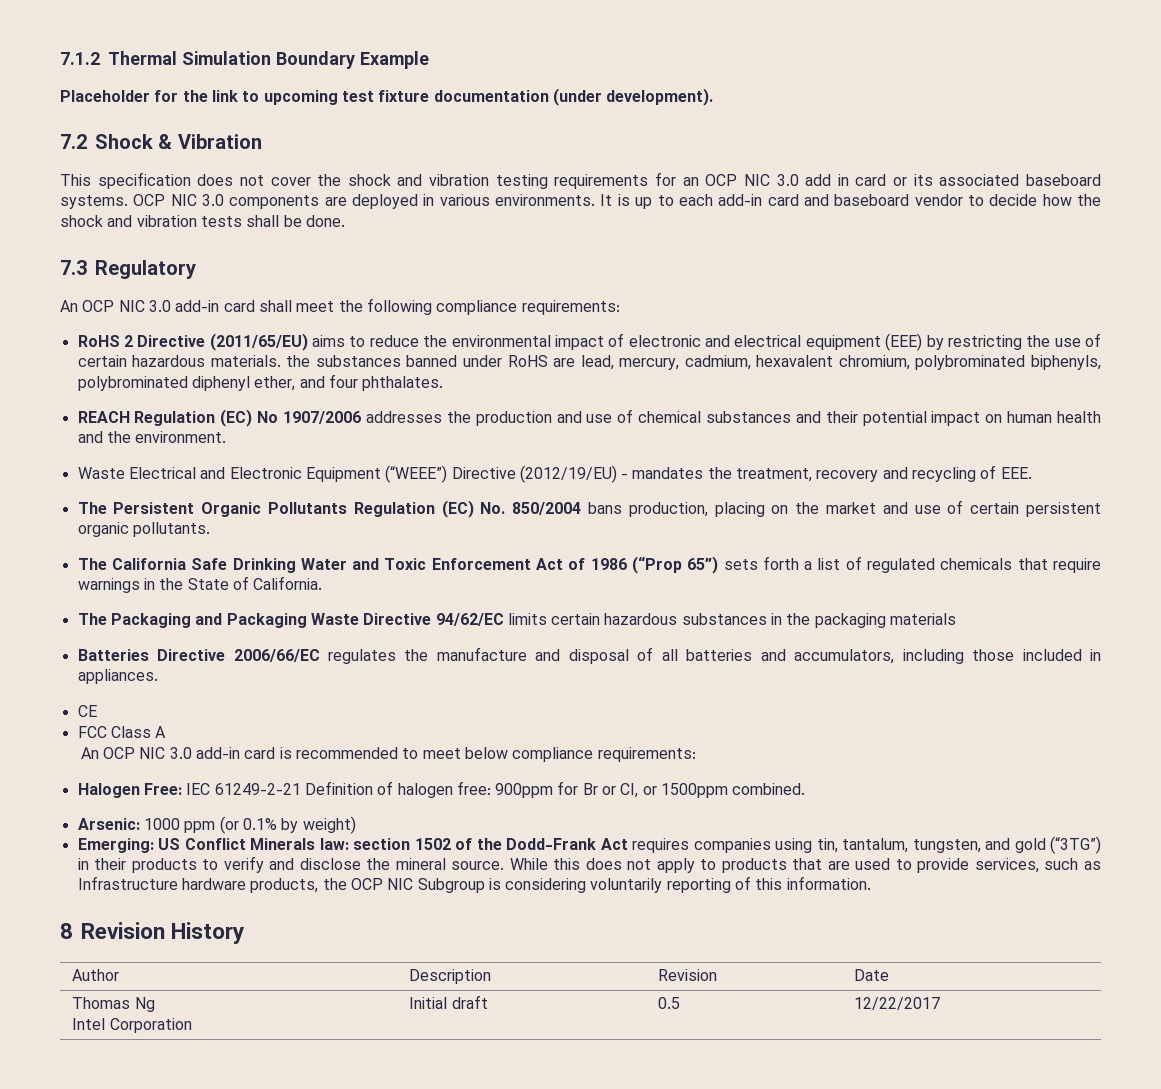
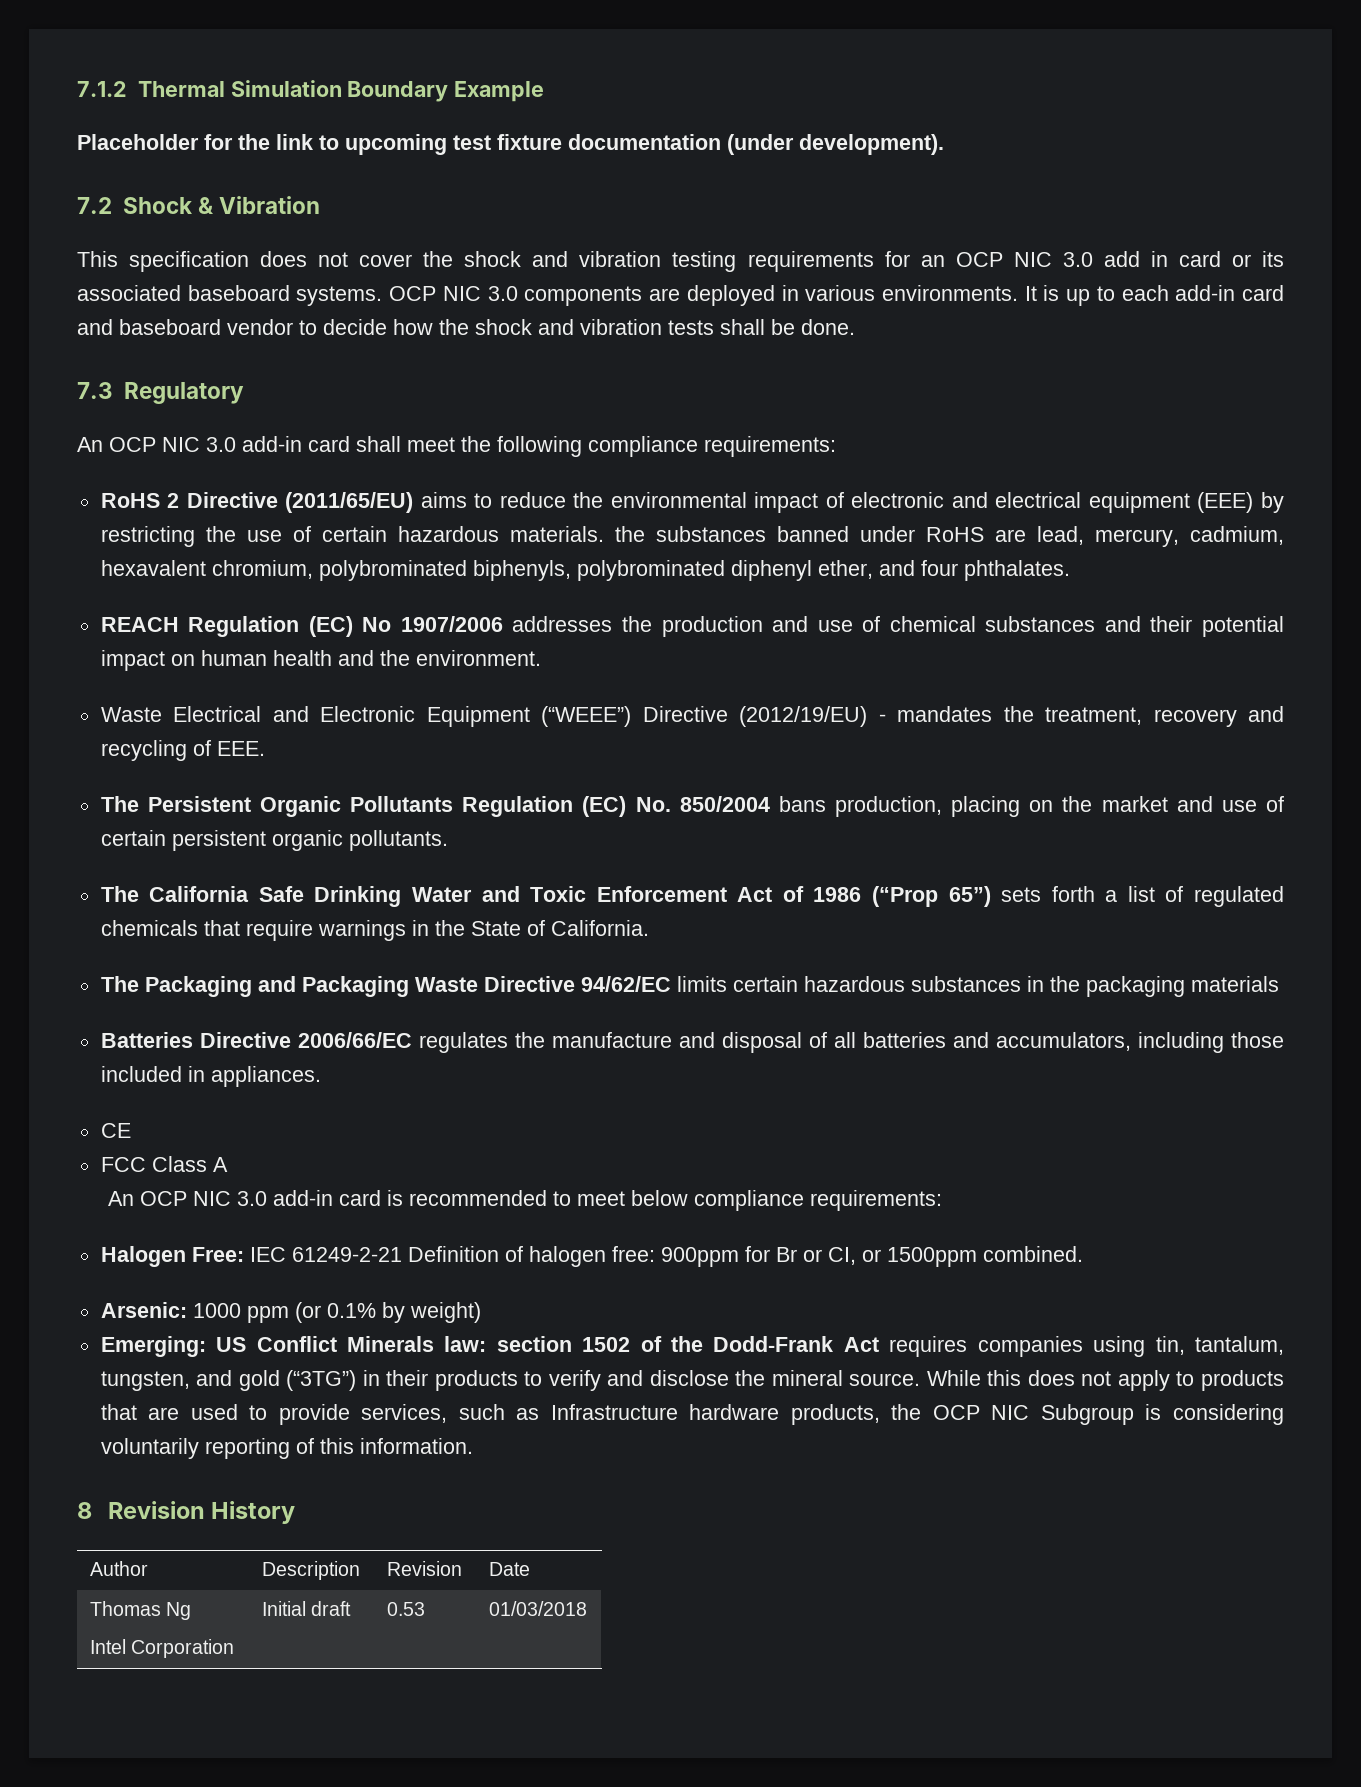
  Thomas Ng
- Intel Corporation | Initial draft | 0.5 | 12/22/2017
+ Intel Corporation | Initial draft | 0.53 | 01/03/2018

